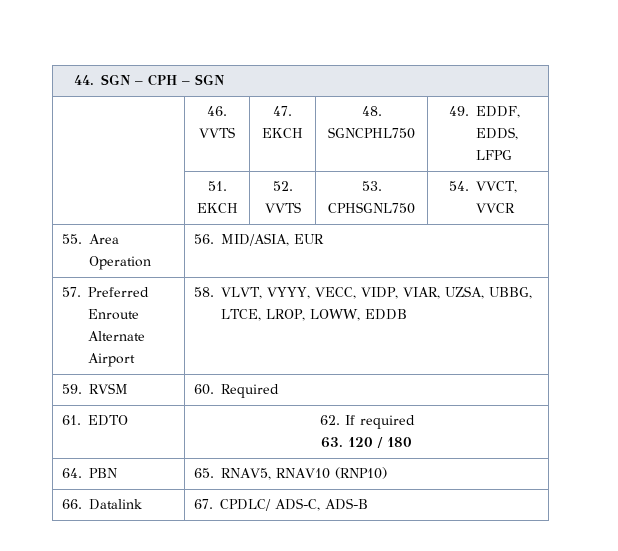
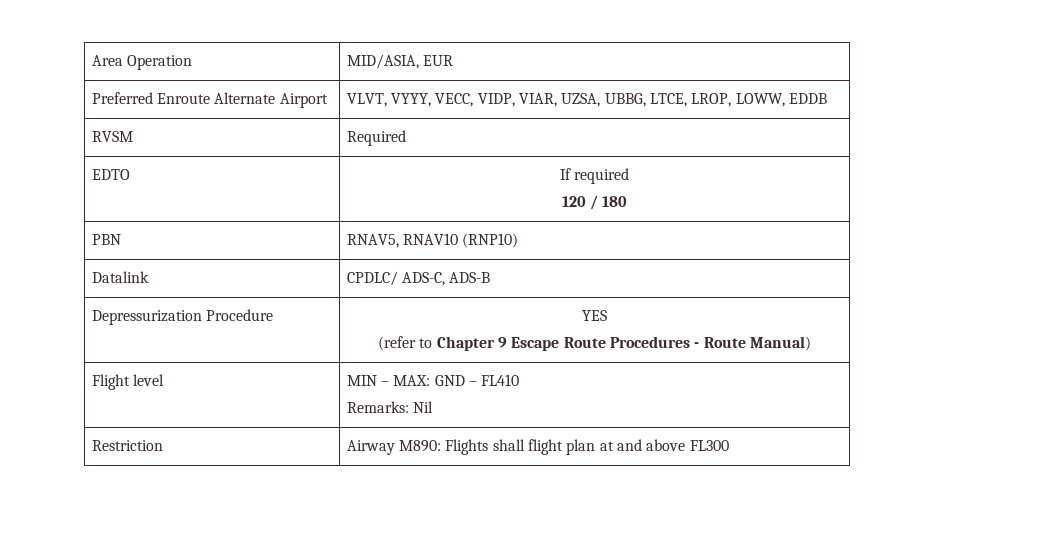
- 44. SGN – CPH – SGN
- | 46. VVTS | 47. EKCH | 48. SGNCPHL750 | 49. EDDF, EDDS, LFPG
- | 51. EKCH | 52. VVTS | 53. CPHSGNL750 | 54. VVCT, VVCR
- 55. Area Operation | 56. MID/ASIA, EUR
+ Area Operation | MID/ASIA, EUR
- 57. Preferred Enroute Alternate Airport | 58. VLVT, VYYY, VECC, VIDP, VIAR, UZSA, UBBG, LTCE, LROP, LOWW, EDDB
+ Preferred Enroute Alternate Airport | VLVT, VYYY, VECC, VIDP, VIAR, UZSA, UBBG, LTCE, LROP, LOWW, EDDB
- 59. RVSM | 60. Required
+ RVSM | Required
- 61. EDTO | 62. If required
- 63. 120 / 180
+ EDTO | If required
+ 120 / 180
- 64. PBN | 65. RNAV5, RNAV10 (RNP10)
+ PBN | RNAV5, RNAV10 (RNP10)
- 66. Datalink | 67. CPDLC/ ADS-C, ADS-B
+ Datalink | CPDLC/ ADS-C, ADS-B
+ Depressurization Procedure | YES
+ (refer to Chapter 9 Escape Route Procedures - Route Manual)
+ Flight level | MIN – MAX: GND – FL410
+ Remarks: Nil
+ Restriction | Airway M890: Flights shall flight plan at and above FL300

